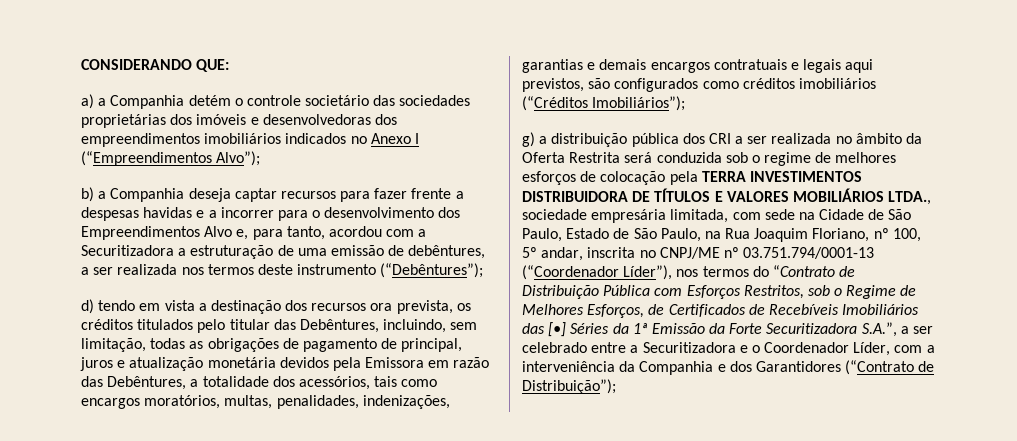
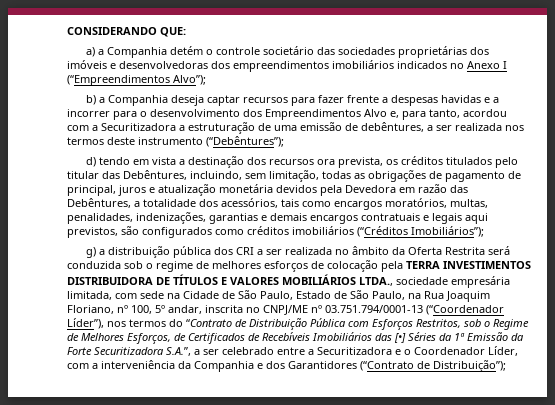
- d) tendo em vista a destinação dos recursos ora prevista, os créditos titulados pelo titular das Debêntures, incluindo, sem limitação, todas as obrigações de pagamento de principal, juros e atualização monetária devidos pela Emissora em razão das Debêntures, a totalidade dos acessórios, tais como encargos moratórios, multas, penalidades, indenizações, garantias e demais encargos contratuais e legais aqui previstos, são configurados como créditos imobiliários (“Créditos Imobiliários”);
+ d) tendo em vista a destinação dos recursos ora prevista, os créditos titulados pelo titular das Debêntures, incluindo, sem limitação, todas as obrigações de pagamento de principal, juros e atualização monetária devidos pela Devedora em razão das Debêntures, a totalidade dos acessórios, tais como encargos moratórios, multas, penalidades, indenizações, garantias e demais encargos contratuais e legais aqui previstos, são configurados como créditos imobiliários (“Créditos Imobiliários”);

